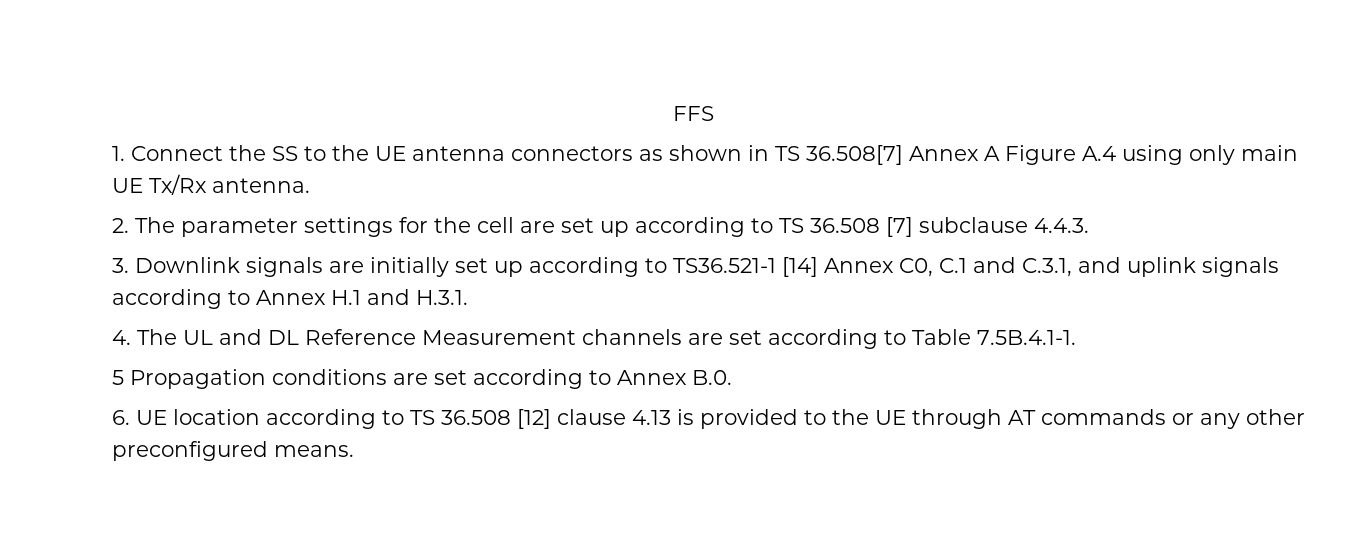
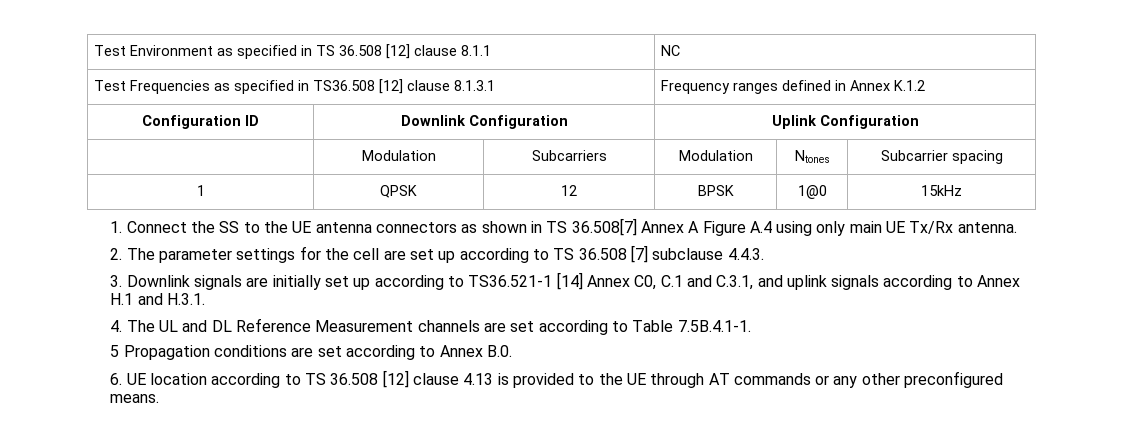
- FFS
+ Test Environment as specified in TS 36.508 [12] clause 8.1.1 | NC
+ Test Frequencies as specified in TS36.508 [12] clause 8.1.3.1 | Frequency ranges defined in Annex K.1.2
+ Configuration ID | Downlink Configuration | Uplink Configuration
+ | Modulation | Subcarriers | Modulation | Ntones | Subcarrier spacing
+ 1 | QPSK | 12 | BPSK | 1@0 | 15kHz

